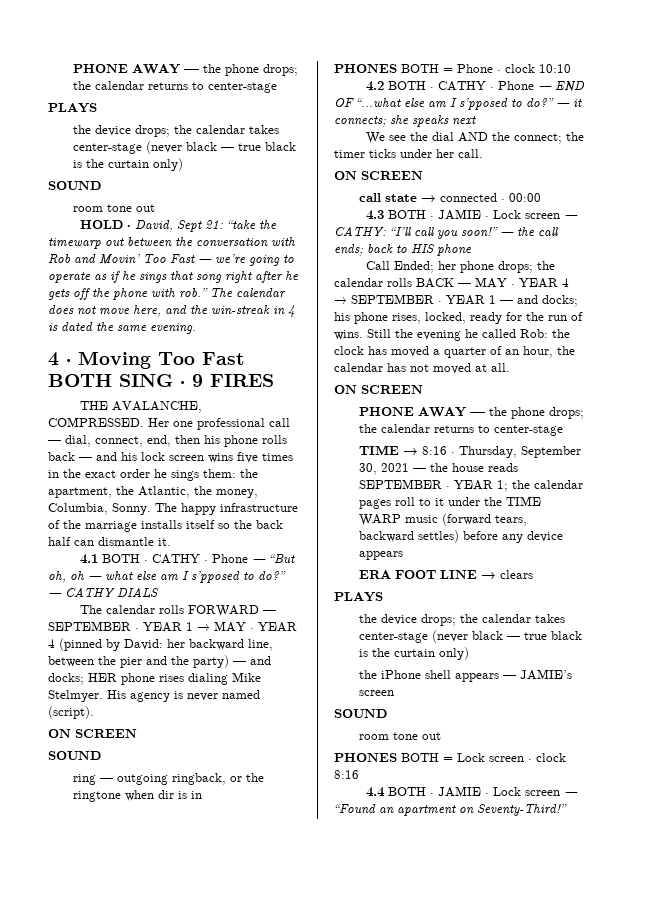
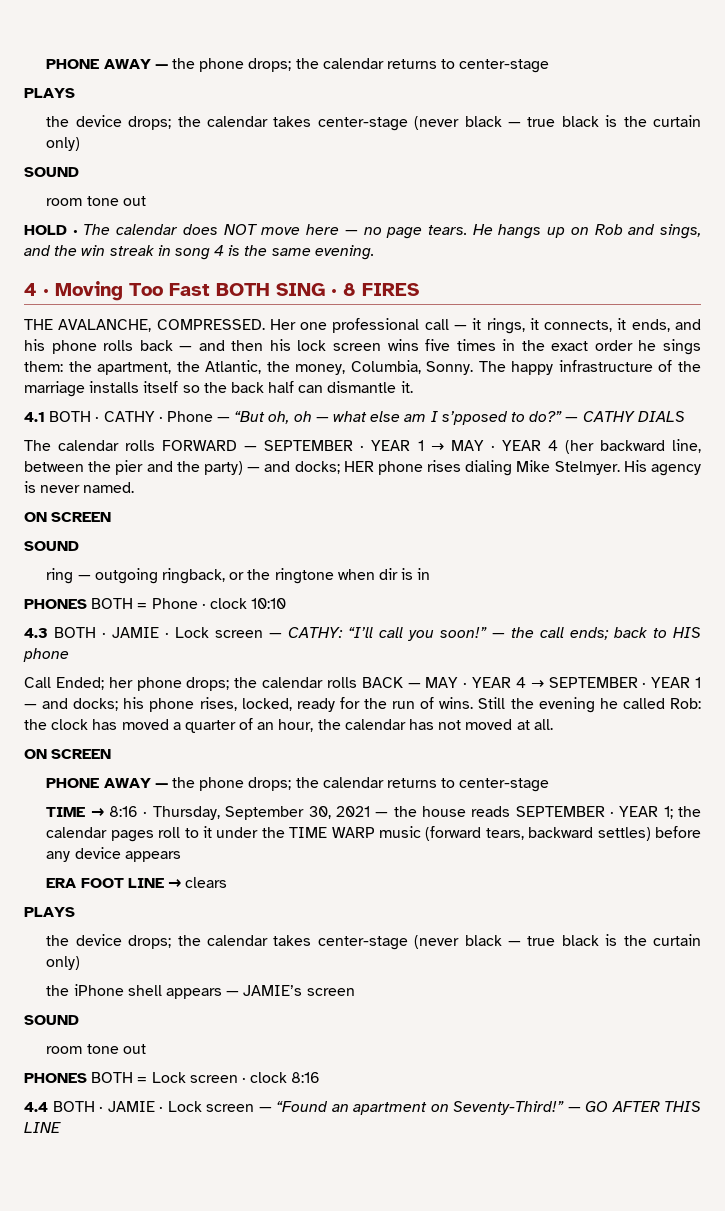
- HOLD · David, Sept 21: “take the timewarp out between the conversation with Rob and Movin’ Too Fast — we’re going to operate as if he sings that song right after he gets off the phone with rob.” The calendar does not move here, and the win-streak in 4 is dated the same evening.
+ HOLD · The calendar does NOT move here — no page tears. He hangs up on Rob and sings, and the win streak in song 4 is the same evening.
- 4 · Moving Too Fast BOTH SING · 9 FIRES
+ 4 · Moving Too Fast BOTH SING · 8 FIRES
- Her one professional call — dial, connect, end, then his phone rolls back — and his lock screen wins five times in the exact order he sings them: the apartment, the Atlantic, the money, Columbia, Sonny.
+ Her one professional call — it rings, it connects, it ends, and his phone rolls back — and then his lock screen wins five times in the exact order he sings them: the apartment, the Atlantic, the money, Columbia, Sonny.
- The calendar rolls FORWARD — SEPTEMBER · YEAR 1 → MAY · YEAR 4 (pinned by David: her backward line, between the pier and the party) — and docks; HER phone rises dialing Mike Stelmyer.
+ The calendar rolls FORWARD — SEPTEMBER · YEAR 1 → MAY · YEAR 4 (her backward line, between the pier and the party) — and docks; HER phone rises dialing Mike Stelmyer.
- His agency is never named (script).
+ His agency is never named.
- 4.2 BOTH · CATHY · Phone — END OF “…what else am I s’pposed to do?” — it connects; she speaks next
- We see the dial AND the connect; the timer ticks under her call.
- ON SCREEN
- call state → connected · 00:00
+ — GO AFTER THIS LINE

